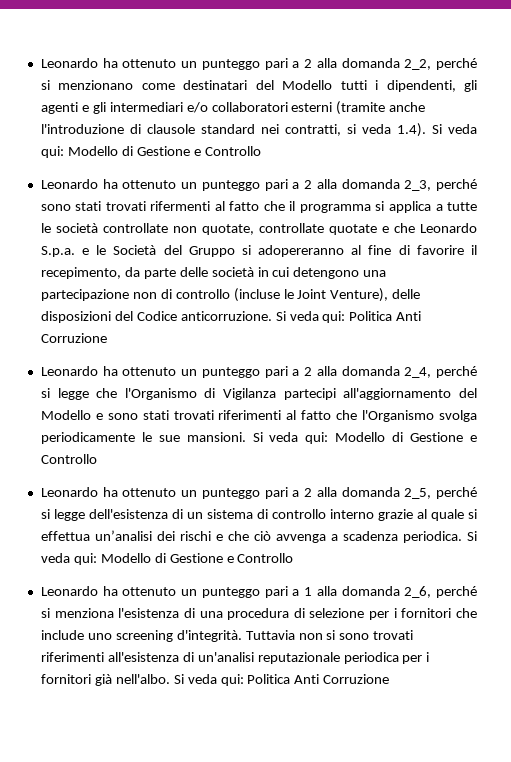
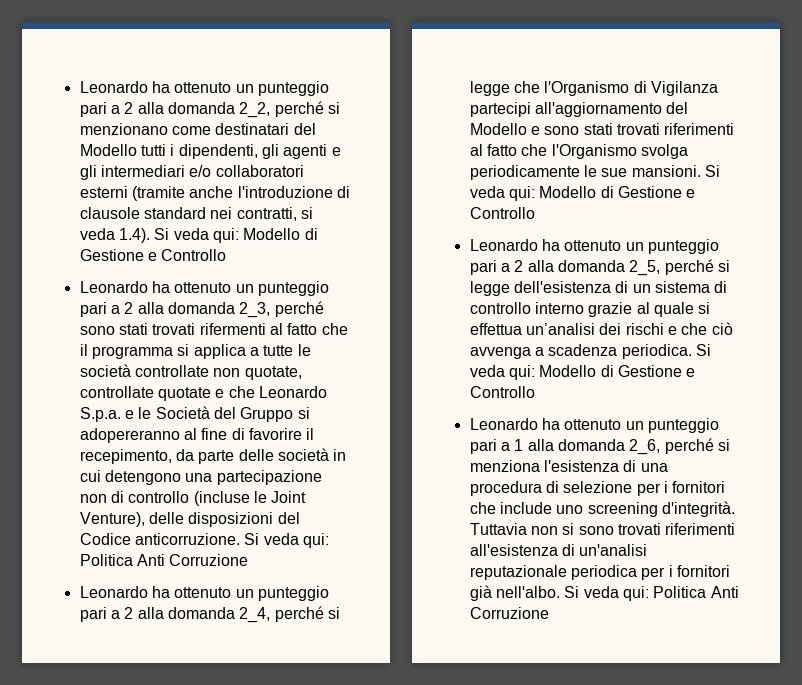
- Leonardo ha ottenuto un punteggo pari a 2 alla domanda 2_2, perché si menzionano come destinatari del Modello tutti i dipendenti, gli agenti e gli intermediari e/o collaboratori esterni (tramite anche l'introduzione di clausole standard nei contratti, si veda 1.4). Si veda qui: Modello di Gestione e Controllo
+ Leonardo ha ottenuto un punteggio pari a 2 alla domanda 2_2, perché si menzionano come destinatari del Modello tutti i dipendenti, gli agenti e gli intermediari e/o collaboratori esterni (tramite anche l'introduzione di clausole standard nei contratti, si veda 1.4). Si veda qui: Modello di Gestione e Controllo
- Leonardo ha ottenuto un punteggo pari a 2 alla domanda 2_3, perché sono stati trovati rifermenti al fatto che il programma si applica a tutte le società controllate non quotate, controllate quotate e che Leonardo S.p.a. e le Società del Gruppo si adopereranno al fine di favorire il recepimento, da parte delle società in cui detengono una partecipazione non di controllo (incluse le Joint Venture), delle disposizioni del Codice anticorruzione.
+ Leonardo ha ottenuto un punteggio pari a 2 alla domanda 2_3, perché sono stati trovati rifermenti al fatto che il programma si applica a tutte le società controllate non quotate, controllate quotate e che Leonardo S.p.a. e le Società del Gruppo si adopereranno al fine di favorire il recepimento, da parte delle società in cui detengono una partecipazione non di controllo (incluse le Joint Venture), delle disposizioni del Codice anticorruzione.
- Leonardo ha ottenuto un punteggo pari a 2 alla domanda 2_4, perché si legge che l'Organismo di Vigilanza partecipi all'aggiornamento del Modello e sono stati trovati riferimenti al fatto che l'Organismo svolga periodicamente le sue mansioni.
+ Leonardo ha ottenuto un punteggio pari a 2 alla domanda 2_4, perché si legge che l'Organismo di Vigilanza partecipi all'aggiornamento del Modello e sono stati trovati riferimenti al fatto che l'Organismo svolga periodicamente le sue mansioni.
- Leonardo ha ottenuto un punteggo pari a 2 alla domanda 2_5, perché si legge dell'esistenza di un sistema di controllo interno grazie al quale si effettua un’analisi dei rischi e che ciò avvenga a scadenza periodica.
+ Leonardo ha ottenuto un punteggio pari a 2 alla domanda 2_5, perché si legge dell'esistenza di un sistema di controllo interno grazie al quale si effettua un’analisi dei rischi e che ciò avvenga a scadenza periodica.
- Leonardo ha ottenuto un punteggo pari a 1 alla domanda 2_6, perché si menziona l'esistenza di una procedura di selezione per i fornitori che include uno screening d'integrità.
+ Leonardo ha ottenuto un punteggio pari a 1 alla domanda 2_6, perché si menziona l'esistenza di una procedura di selezione per i fornitori che include uno screening d'integrità.

